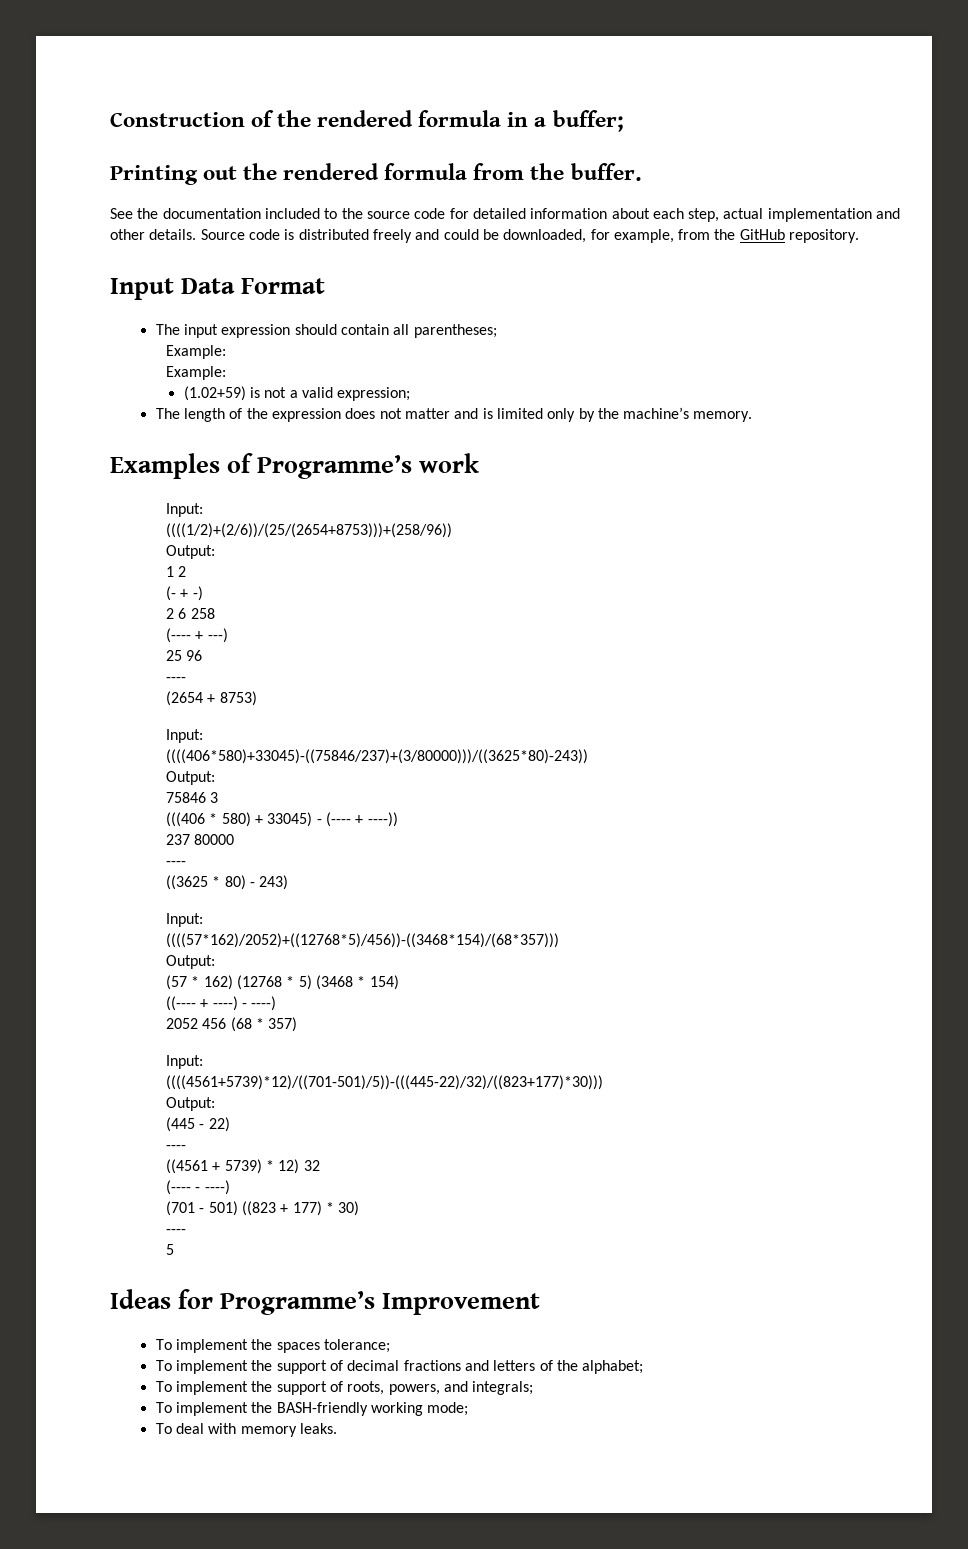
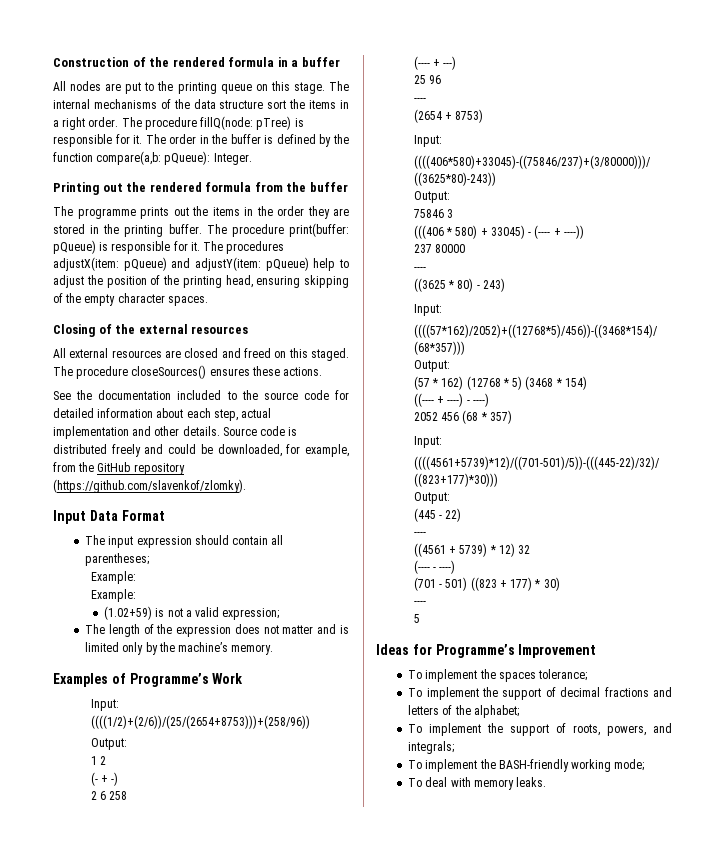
- Construction of the rendered formula in a buffer;
+ Construction of the rendered formula in a buffer
+ All nodes are put to the printing queue on this stage. The internal mechanisms of the data structure sort the items in a right order. The procedure fillQ(node: pTree) is responsible for it. The order in the buffer is defined by the function compare(a,b: pQueue): Integer.
- Printing out the rendered formula from the buffer.
+ Printing out the rendered formula from the buffer
+ The programme prints out the items in the order they are stored in the printing buffer. The procedure print(buffer: pQueue) is responsible for it. The procedures adjustX(item: pQueue) and adjustY(item: pQueue) help to adjust the position of the printing head, ensuring skipping of the empty character spaces.
+ Closing of the external resources
+ All external resources are closed and freed on this staged. The procedure closeSources() ensures these actions.
- Source code is distributed freely and could be downloaded, for example, from the GitHub repository.
+ Source code is distributed freely and could be downloaded, for example, from the GitHub repository (https://github.com/slavenkof/zlomky).
- Examples of Programme’s work
+ Examples of Programme’s Work

